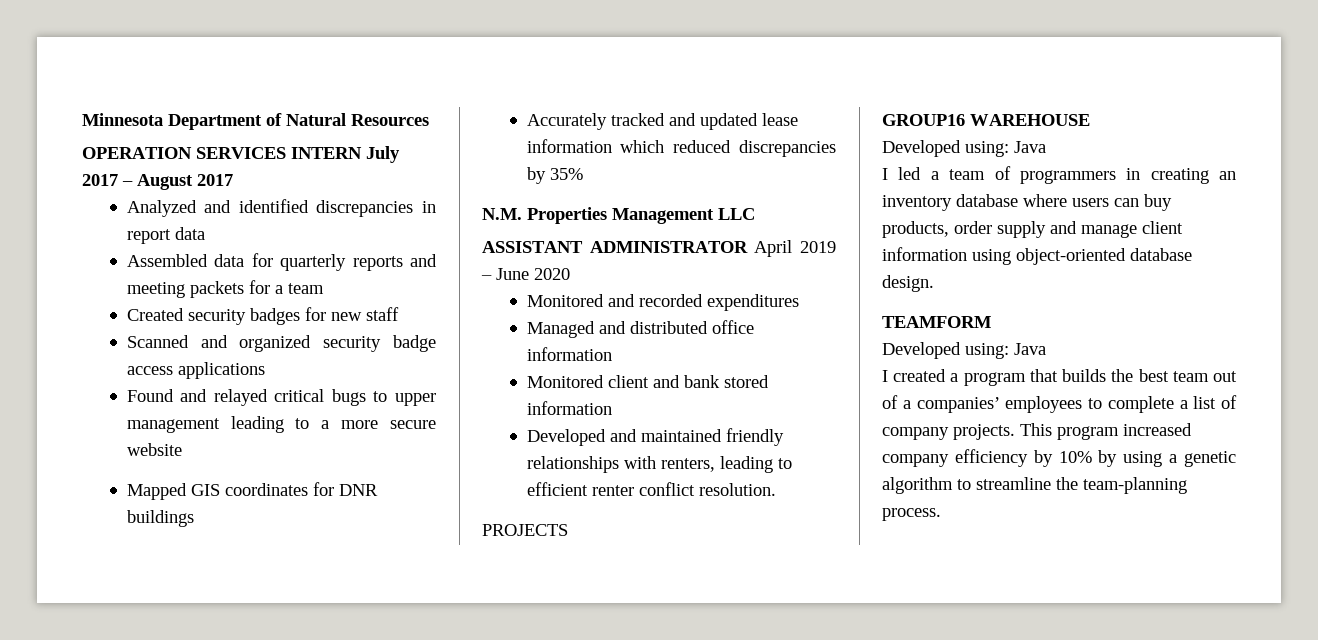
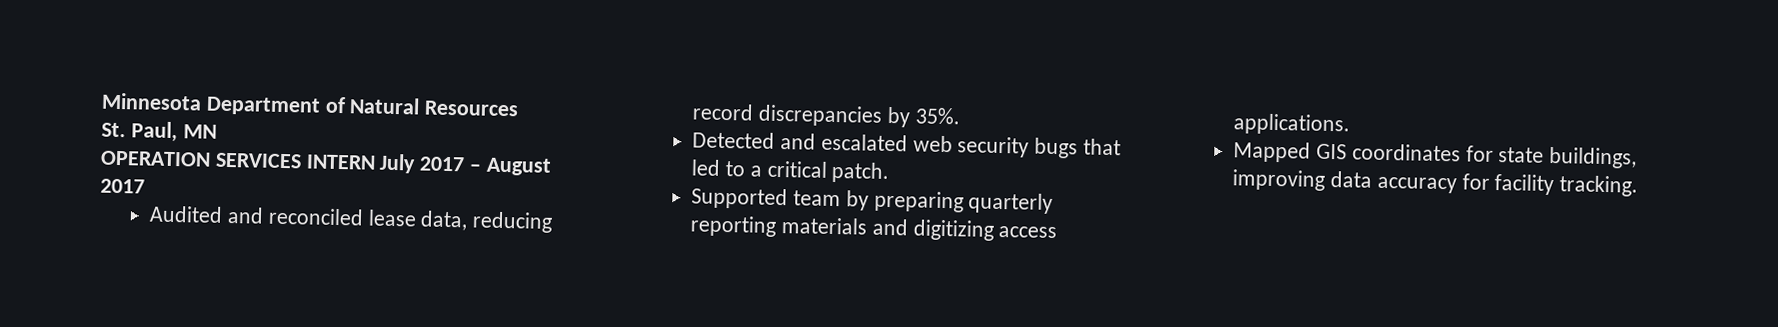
+ St. Paul, MN
- Analyzed and identified discrepancies in report data
- Assembled data for quarterly reports and meeting packets for a team
- Created security badges for new staff
- Scanned and organized security badge access applications
- Found and relayed critical bugs to upper management leading to a more secure website
- Mapped GIS coordinates for DNR buildings
- Accurately tracked and updated lease information which reduced discrepancies by 35%
- N.M. Properties Management LLC
- ASSISTANT ADMINISTRATOR April 2019 – June 2020
- Monitored and recorded expenditures
- Managed and distributed office information
- Monitored client and bank stored information
- Developed and maintained friendly relationships with renters, leading to efficient renter conflict resolution.
- PROJECTS
- GROUP16 WAREHOUSE
- Developed using: Java
- I led a team of programmers in creating an inventory database where users can buy products, order supply and manage client information using object-oriented database design.
- TEAMFORM
- Developed using: Java
- I created a program that builds the best team out of a companies’ employees to complete a list of company projects. This program increased company efficiency by 10% by using a genetic algorithm to streamline the team-planning process.
+ Audited and reconciled lease data, reducing record discrepancies by 35%.
+ Detected and escalated web security bugs that led to a critical patch.
+ Supported team by preparing quarterly reporting materials and digitizing access applications.
+ Mapped GIS coordinates for state buildings, improving data accuracy for facility tracking.

